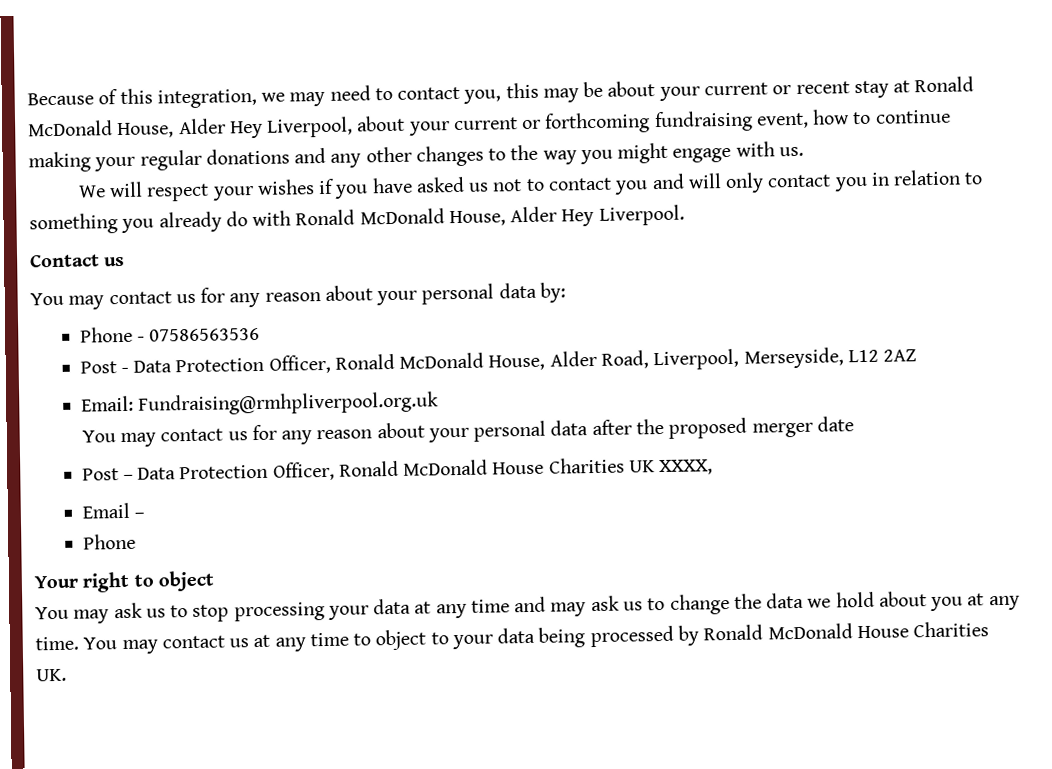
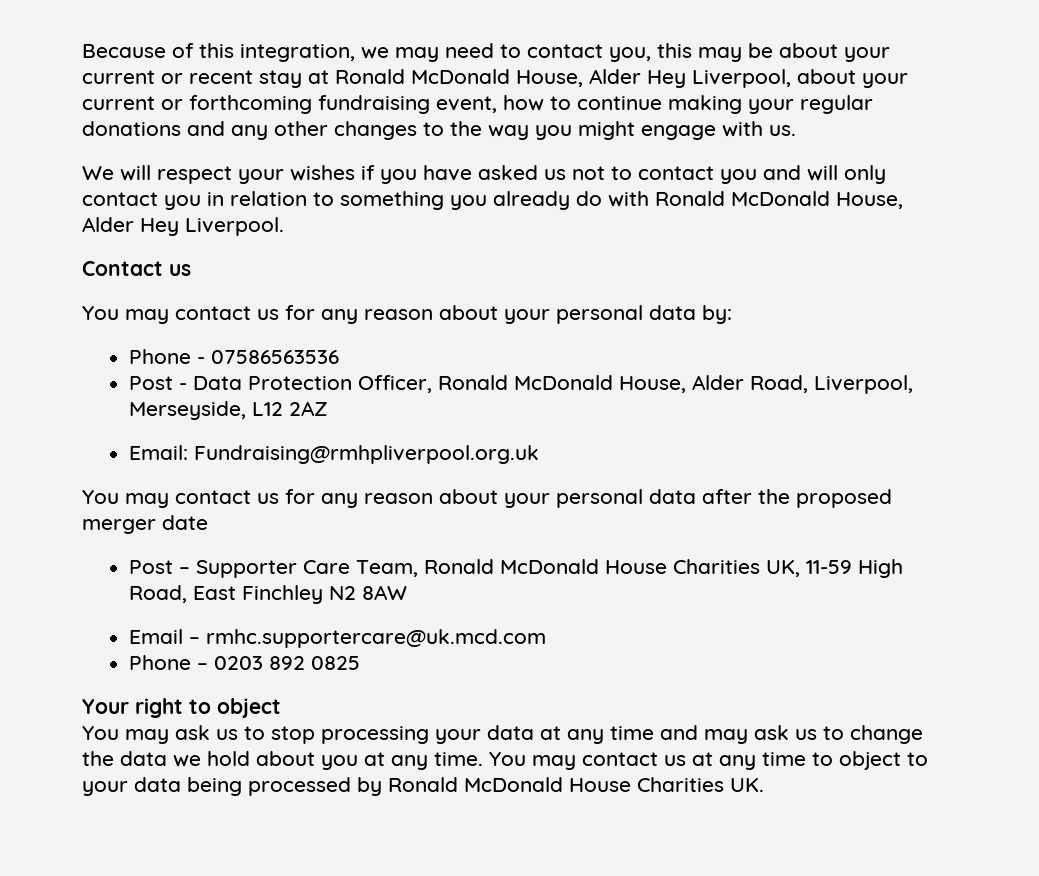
- Post – Data Protection Officer, Ronald McDonald House Charities UK XXXX,
+ Post – Supporter Care Team, Ronald McDonald House Charities UK, 11-59 High Road, East Finchley N2 8AW
- Email –
- Phone
+ Email – rmhc.supportercare@uk.mcd.com
+ Phone – 0203 892 0825

